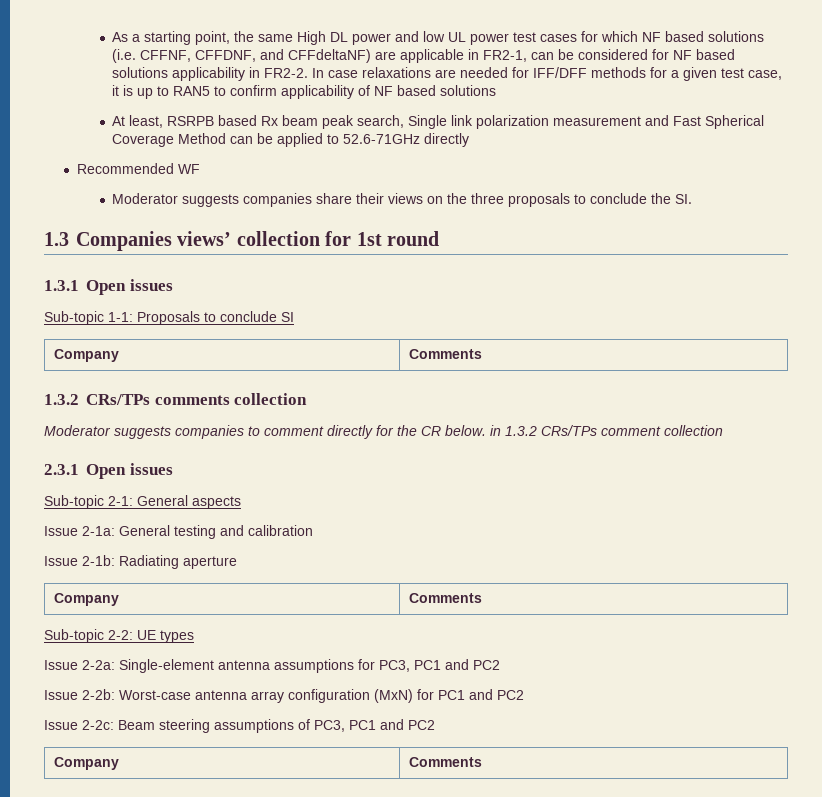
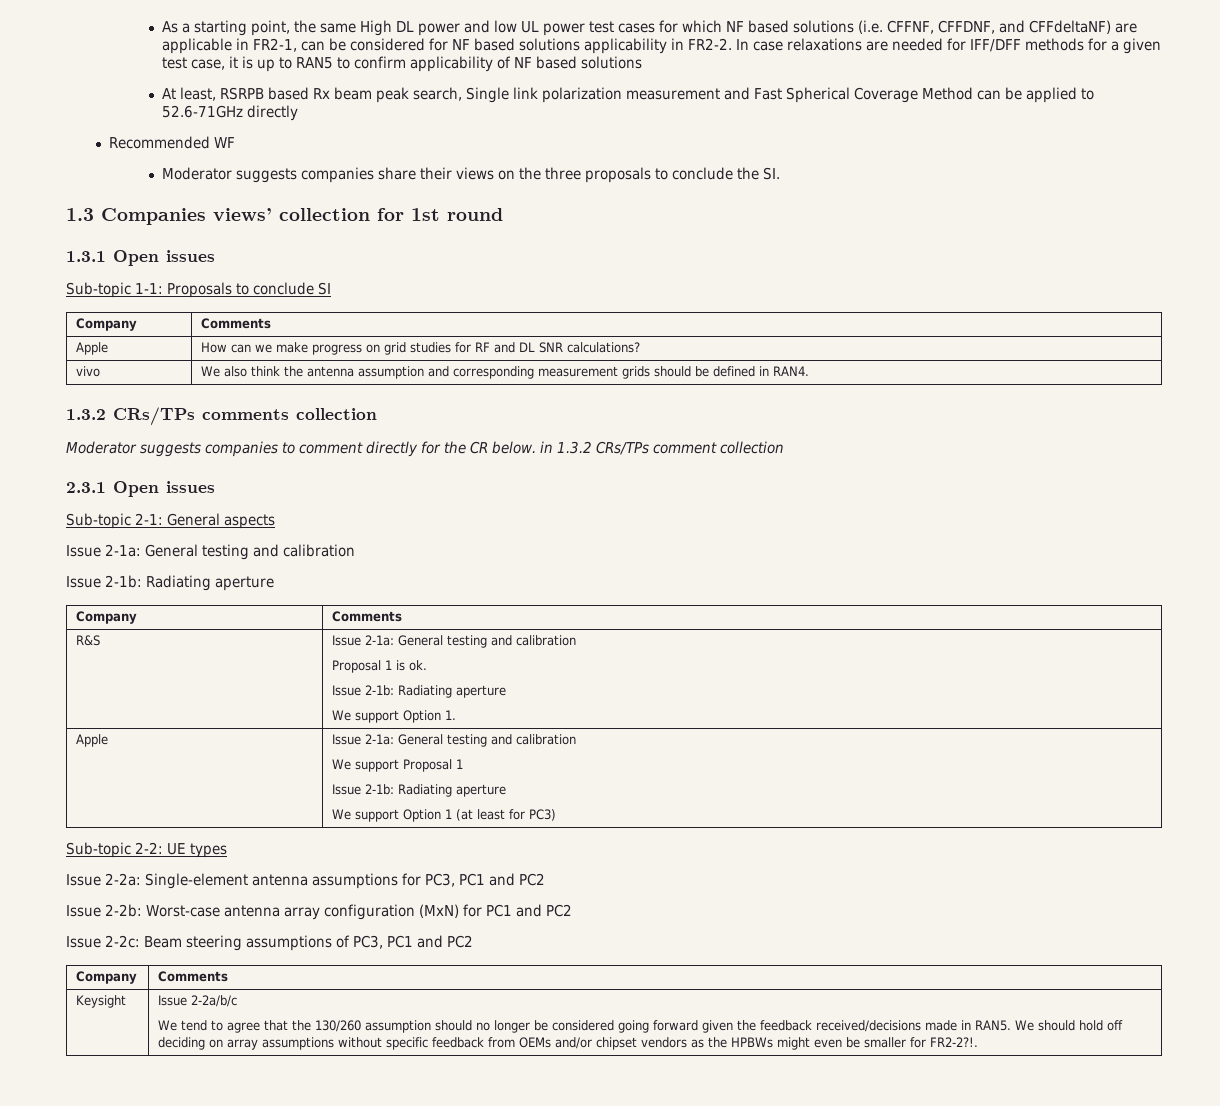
+ Apple | How can we make progress on grid studies for RF and DL SNR calculations?
+ vivo | We also think the antenna assumption and corresponding measurement grids should be defined in RAN4.
+ R&S | Issue 2-1a: General testing and calibration
+ Proposal 1 is ok.
+ Issue 2-1b: Radiating aperture
+ We support Option 1.
+ Apple | Issue 2-1a: General testing and calibration
+ We support Proposal 1
+ Issue 2-1b: Radiating aperture
+ We support Option 1 (at least for PC3)
+ Keysight | Issue 2-2a/b/c
+ We tend to agree that the 130/260 assumption should no longer be considered going forward given the feedback received/decisions made in RAN5. We should hold off deciding on array assumptions without specific feedback from OEMs and/or chipset vendors as the HPBWs might even be smaller for FR2-2?!.

